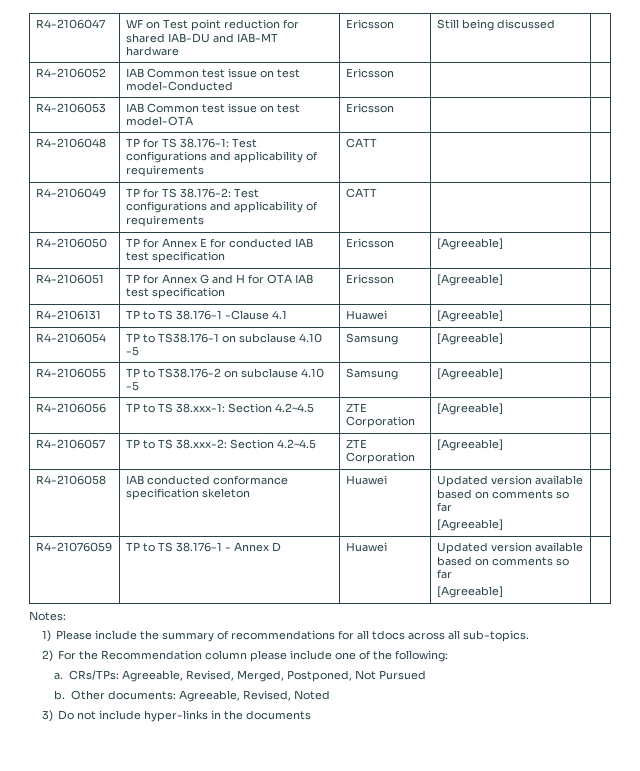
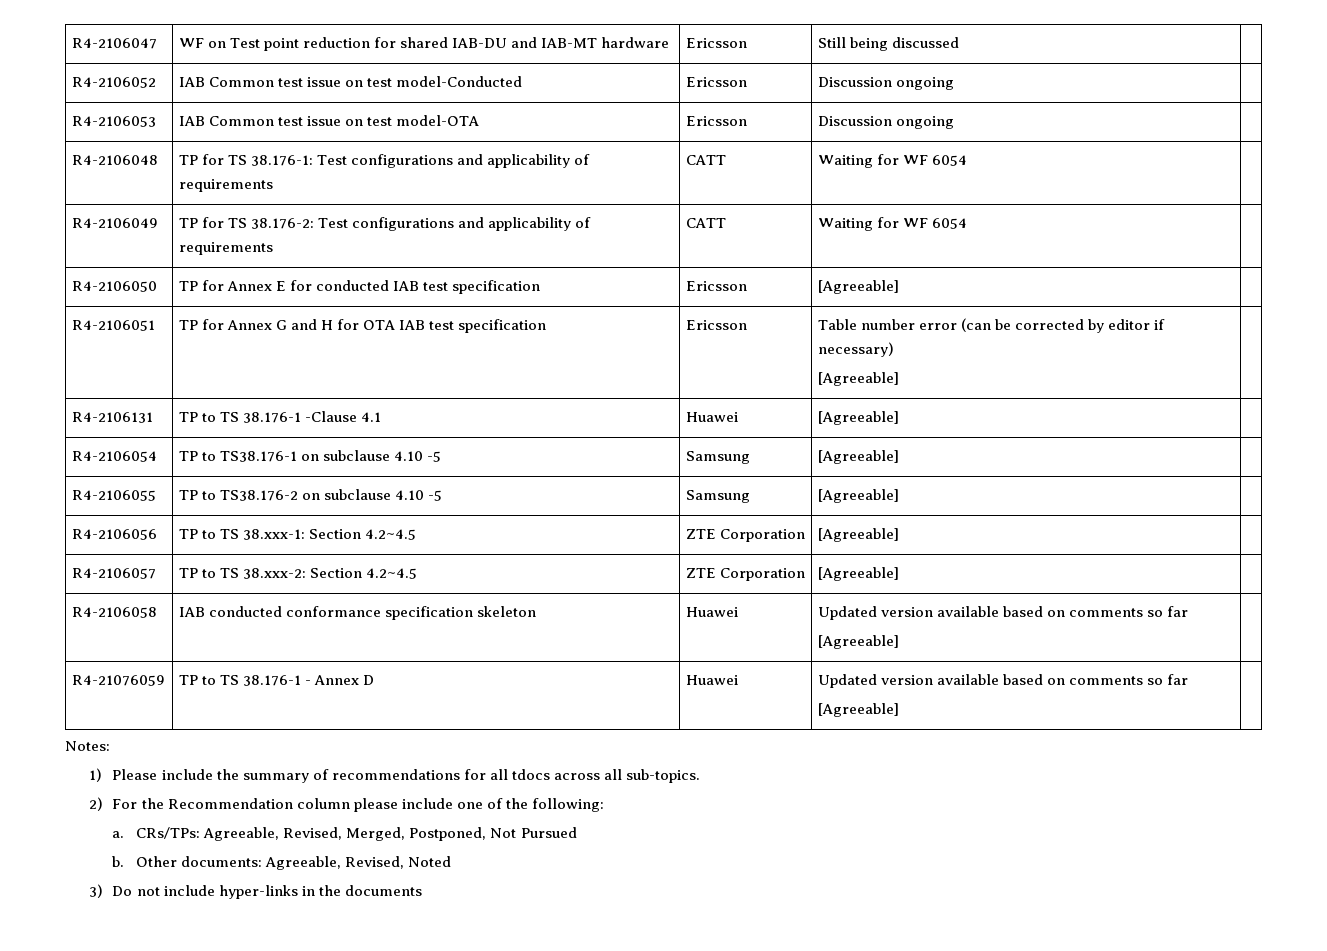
- R4-2106052 | IAB Common test issue on test model-Conducted | Ericsson | |
+ R4-2106052 | IAB Common test issue on test model-Conducted | Ericsson | Discussion ongoing |
- R4-2106053 | IAB Common test issue on test model-OTA | Ericsson | |
+ R4-2106053 | IAB Common test issue on test model-OTA | Ericsson | Discussion ongoing |
- R4-2106048 | TP for TS 38.176-1: Test configurations and applicability of requirements | CATT | |
+ R4-2106048 | TP for TS 38.176-1: Test configurations and applicability of requirements | CATT | Waiting for WF 6054 |
- R4-2106049 | TP for TS 38.176-2: Test configurations and applicability of requirements | CATT | |
+ R4-2106049 | TP for TS 38.176-2: Test configurations and applicability of requirements | CATT | Waiting for WF 6054 |
- R4-2106051 | TP for Annex G and H for OTA IAB test specification | Ericsson | [Agreeable] |
+ R4-2106051 | TP for Annex G and H for OTA IAB test specification | Ericsson | Table number error (can be corrected by editor if necessary)
+ [Agreeable] |

